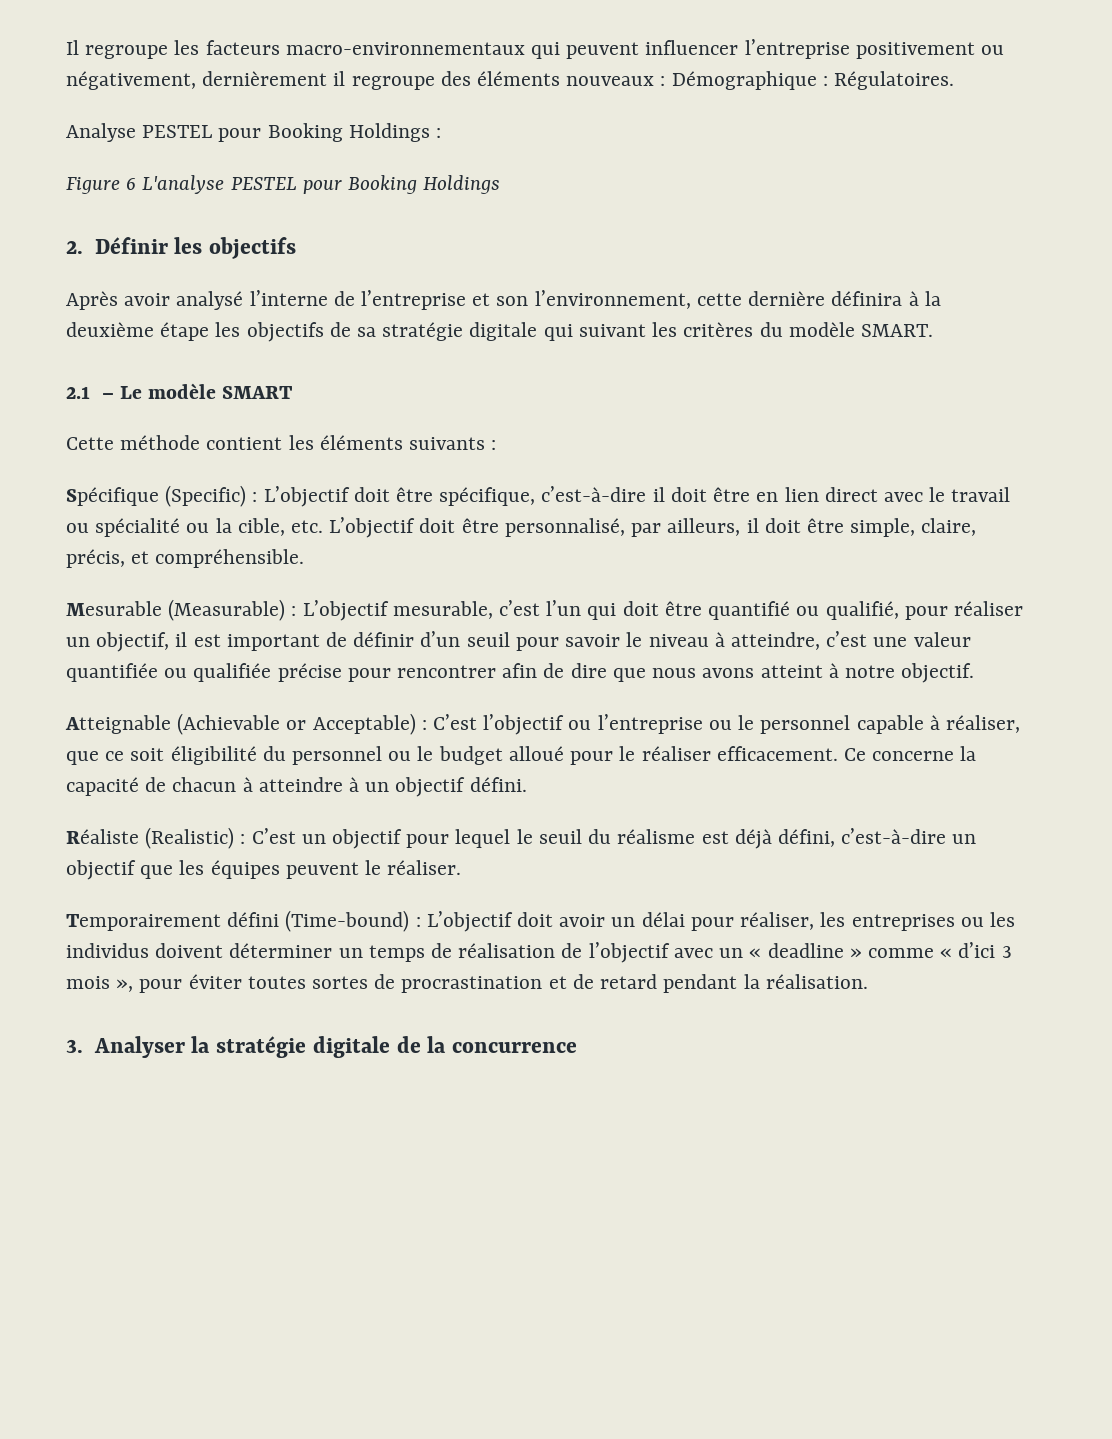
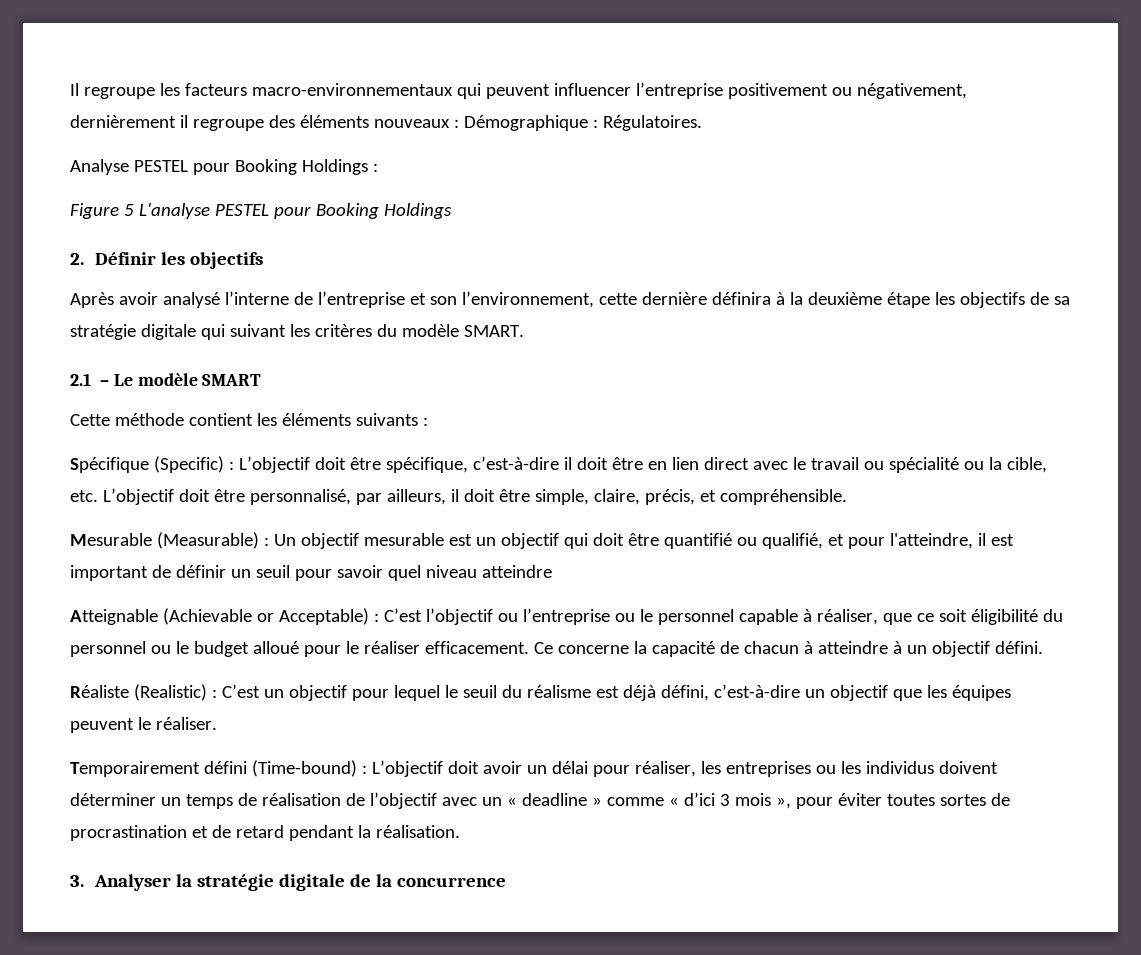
- Figure 6 L'analyse PESTEL pour Booking Holdings
+ Figure 5 L'analyse PESTEL pour Booking Holdings
- Mesurable (Measurable) : L’objectif mesurable, c’est l’un qui doit être quantifié ou qualifié, pour réaliser un objectif, il est important de définir d’un seuil pour savoir le niveau à atteindre, c’est une valeur quantifiée ou qualifiée précise pour rencontrer afin de dire que nous avons atteint à notre objectif.
+ Mesurable (Measurable) : Un objectif mesurable est un objectif qui doit être quantifié ou qualifié, et pour l'atteindre, il est important de définir un seuil pour savoir quel niveau atteindre

